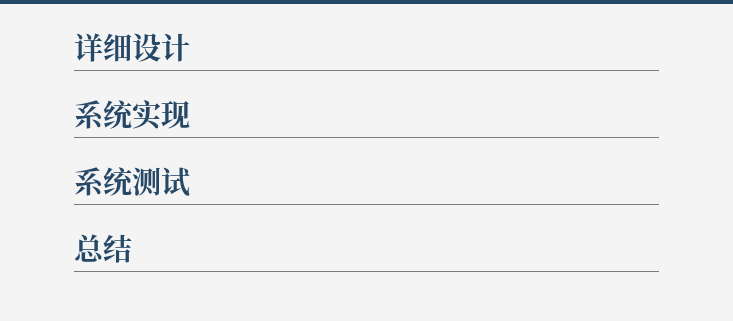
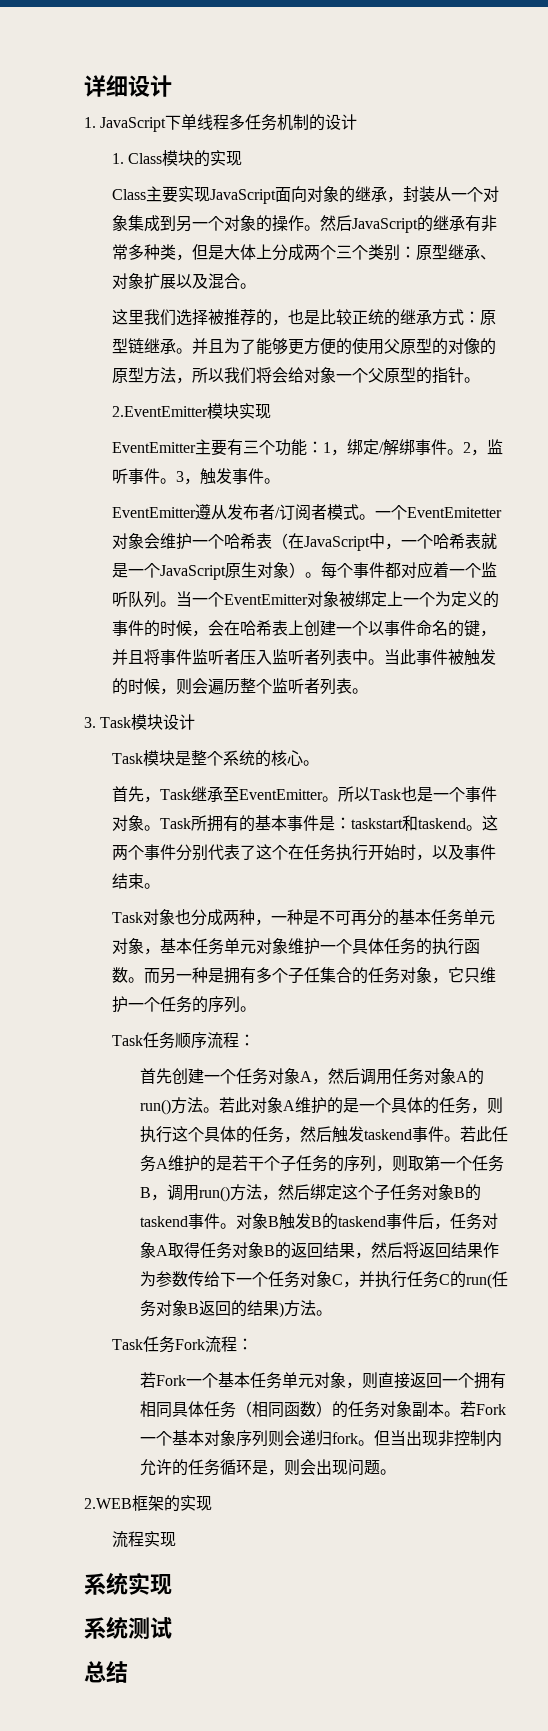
+ 1. JavaScript下单线程多任务机制的设计
+ 1. Class模块的实现
+ Class主要实现JavaScript面向对象的继承，封装从一个对象集成到另一个对象的操作。然后JavaScript的继承有非常多种类，但是大体上分成两个三个类别：原型继承、对象扩展以及混合。
+ 这里我们选择被推荐的，也是比较正统的继承方式：原型链继承。并且为了能够更方便的使用父原型的对像的原型方法，所以我们将会给对象一个父原型的指针。
+ 2.EventEmitter模块实现
+ EventEmitter主要有三个功能：1，绑定/解绑事件。2，监听事件。3，触发事件。
+ EventEmitter遵从发布者/订阅者模式。一个EventEmitetter对象会维护一个哈希表（在JavaScript中，一个哈希表就是一个JavaScript原生对象）。每个事件都对应着一个监听队列。当一个EventEmitter对象被绑定上一个为定义的事件的时候，会在哈希表上创建一个以事件命名的键，并且将事件监听者压入监听者列表中。当此事件被触发的时候，则会遍历整个监听者列表。
+ 3. Task模块设计
+ Task模块是整个系统的核心。
+ 首先，Task继承至EventEmitter。所以Task也是一个事件对象。Task所拥有的基本事件是：taskstart和taskend。这两个事件分别代表了这个在任务执行开始时，以及事件结束。
+ Task对象也分成两种，一种是不可再分的基本任务单元对象，基本任务单元对象维护一个具体任务的执行函数。而另一种是拥有多个子任集合的任务对象，它只维护一个任务的序列。
+ Task任务顺序流程：
+ 首先创建一个任务对象A，然后调用任务对象A的run()方法。若此对象A维护的是一个具体的任务，则执行这个具体的任务，然后触发taskend事件。若此任务A维护的是若干个子任务的序列，则取第一个任务B，调用run()方法，然后绑定这个子任务对象B的taskend事件。对象B触发B的taskend事件后，任务对象A取得任务对象B的返回结果，然后将返回结果作为参数传给下一个任务对象C，并执行任务C的run(任务对象B返回的结果)方法。
+ Task任务Fork流程：
+ 若Fork一个基本任务单元对象，则直接返回一个拥有相同具体任务（相同函数）的任务对象副本。若Fork一个基本对象序列则会递归fork。但当出现非控制内允许的任务循环是，则会出现问题。
+ 2.WEB框架的实现
+ 流程实现

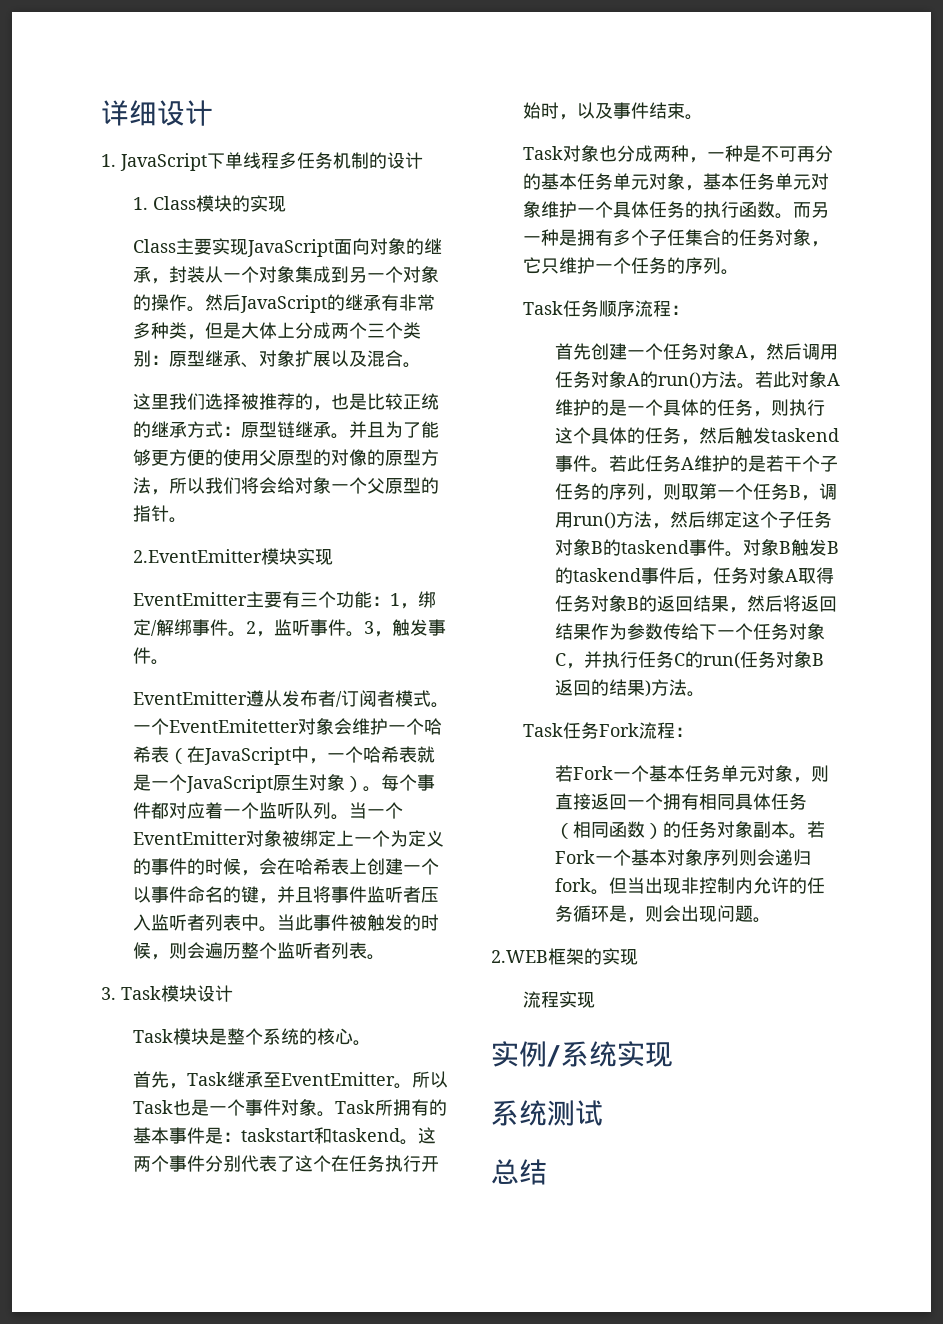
- 系统实现
+ 实例/系统实现

